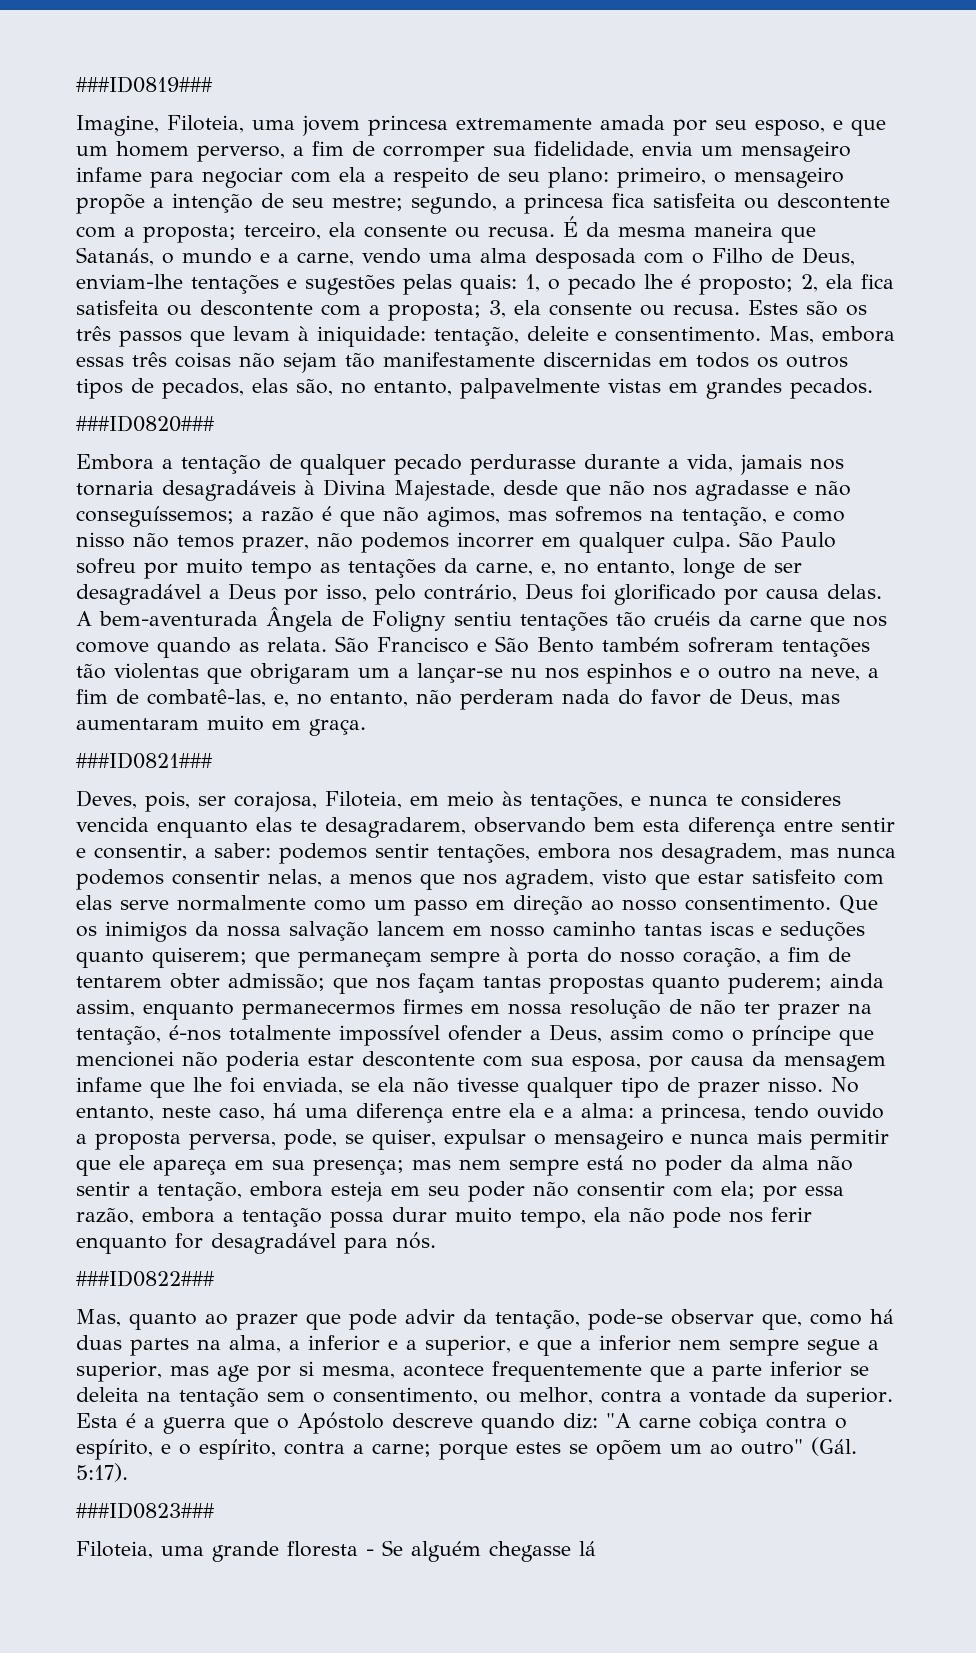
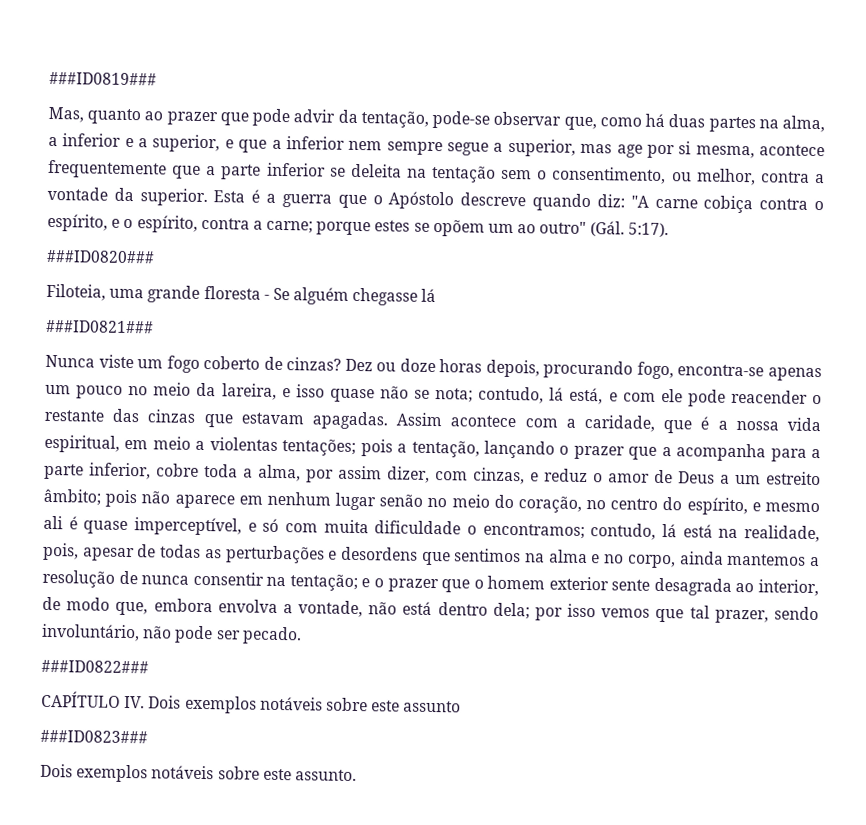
- Imagine, Filoteia, uma jovem princesa extremamente amada por seu esposo, e que um homem perverso, a fim de corromper sua fidelidade, envia um mensageiro infame para negociar com ela a respeito de seu plano: primeiro, o mensageiro propõe a intenção de seu mestre; segundo, a princesa fica satisfeita ou descontente com a proposta; terceiro, ela consente ou recusa. É da mesma maneira que Satanás, o mundo e a carne, vendo uma alma desposada com o Filho de Deus, enviam-lhe tentações e sugestões pelas quais: 1, o pecado lhe é proposto; 2, ela fica satisfeita ou descontente com a proposta; 3, ela consente ou recusa. Estes são os três passos que levam à iniquidade: tentação, deleite e consentimento. Mas, embora essas três coisas não sejam tão manifestamente discernidas em todos os outros tipos de pecados, elas são, no entanto, palpavelmente vistas em grandes pecados.
- ###ID0820###
- Embora a tentação de qualquer pecado perdurasse durante a vida, jamais nos tornaria desagradáveis à Divina Majestade, desde que não nos agradasse e não conseguíssemos; a razão é que não agimos, mas sofremos na tentação, e como nisso não temos prazer, não podemos incorrer em qualquer culpa. São Paulo sofreu por muito tempo as tentações da carne, e, no entanto, longe de ser desagradável a Deus por isso, pelo contrário, Deus foi glorificado por causa delas. A bem-aventurada Ângela de Foligny sentiu tentações tão cruéis da carne que nos comove quando as relata. São Francisco e São Bento também sofreram tentações tão violentas que obrigaram um a lançar-se nu nos espinhos e o outro na neve, a fim de combatê-las, e, no entanto, não perderam nada do favor de Deus, mas aumentaram muito em graça.
- ###ID0821###
- Deves, pois, ser corajosa, Filoteia, em meio às tentações, e nunca te consideres vencida enquanto elas te desagradarem, observando bem esta diferença entre sentir e consentir, a saber: podemos sentir tentações, embora nos desagradem, mas nunca podemos consentir nelas, a menos que nos agradem, visto que estar satisfeito com elas serve normalmente como um passo em direção ao nosso consentimento. Que os inimigos da nossa salvação lancem em nosso caminho tantas iscas e seduções quanto quiserem; que permaneçam sempre à porta do nosso coração, a fim de tentarem obter admissão; que nos façam tantas propostas quanto puderem; ainda assim, enquanto permanecermos firmes em nossa resolução de não ter prazer na tentação, é-nos totalmente impossível ofender a Deus, assim como o príncipe que mencionei não poderia estar descontente com sua esposa, por causa da mensagem infame que lhe foi enviada, se ela não tivesse qualquer tipo de prazer nisso. No entanto, neste caso, há uma diferença entre ela e a alma: a princesa, tendo ouvido a proposta perversa, pode, se quiser, expulsar o mensageiro e nunca mais permitir que ele apareça em sua presença; mas nem sempre está no poder da alma não sentir a tentação, embora esteja em seu poder não consentir com ela; por essa razão, embora a tentação possa durar muito tempo, ela não pode nos ferir enquanto for desagradável para nós.
- ###ID0822###
- ###ID0823###
+ ###ID0820###
+ ###ID0821###
+ Nunca viste um fogo coberto de cinzas? Dez ou doze horas depois, procurando fogo, encontra-se apenas um pouco no meio da lareira, e isso quase não se nota; contudo, lá está, e com ele pode reacender o restante das cinzas que estavam apagadas. Assim acontece com a caridade, que é a nossa vida espiritual, em meio a violentas tentações; pois a tentação, lançando o prazer que a acompanha para a parte inferior, cobre toda a alma, por assim dizer, com cinzas, e reduz o amor de Deus a um estreito âmbito; pois não aparece em nenhum lugar senão no meio do coração, no centro do espírito, e mesmo ali é quase imperceptível, e só com muita dificuldade o encontramos; contudo, lá está na realidade, pois, apesar de todas as perturbações e desordens que sentimos na alma e no corpo, ainda mantemos a resolução de nunca consentir na tentação; e o prazer que o homem exterior sente desagrada ao interior, de modo que, embora envolva a vontade, não está dentro dela; por isso vemos que tal prazer, sendo involuntário, não pode ser pecado.
+ ###ID0822###
+ CAPÍTULO IV. Dois exemplos notáveis sobre este assunto
+ ###ID0823###
+ Dois exemplos notáveis sobre este assunto.

